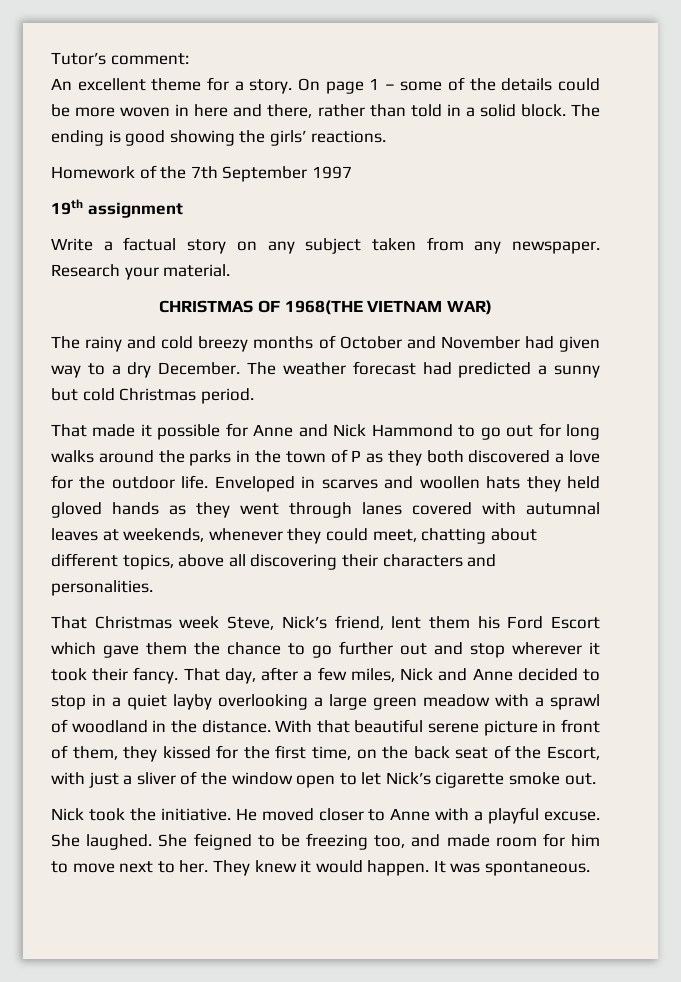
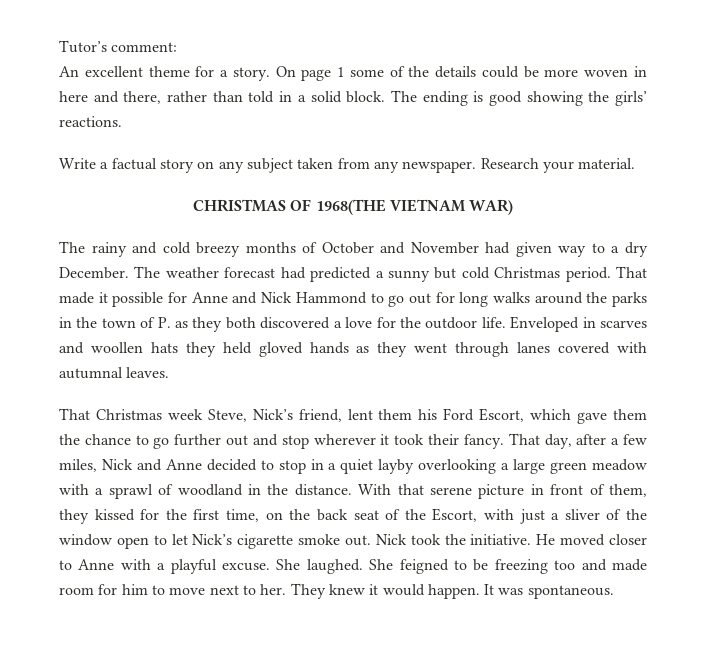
- On page 1 – some of the details could be more woven in here and there, rather than told in a solid block.
+ On page 1 some of the details could be more woven in here and there, rather than told in a solid block.
- Homework of the 7th September 1997
- 19th assignment
- The weather forecast had predicted a sunny but cold Christmas period.
- That made it possible for Anne and Nick Hammond to go out for long walks around the parks in the town of P as they both discovered a love for the outdoor life.
+ The weather forecast had predicted a sunny but cold Christmas period. That made it possible for Anne and Nick Hammond to go out for long walks around the parks in the town of P. as they both discovered a love for the outdoor life.
- Enveloped in scarves and woollen hats they held gloved hands as they went through lanes covered with autumnal leaves at weekends, whenever they could meet, chatting about different topics, above all discovering their characters and personalities.
+ Enveloped in scarves and woollen hats they held gloved hands as they went through lanes covered with autumnal leaves.
- That Christmas week Steve, Nick’s friend, lent them his Ford Escort which gave them the chance to go further out and stop wherever it took their fancy.
+ That Christmas week Steve, Nick’s friend, lent them his Ford Escort, which gave them the chance to go further out and stop wherever it took their fancy.
- With that beautiful serene picture in front of them, they kissed for the first time, on the back seat of the Escort, with just a sliver of the window open to let Nick’s cigarette smoke out.
- Nick took the initiative.
+ With that serene picture in front of them, they kissed for the first time, on the back seat of the Escort, with just a sliver of the window open to let Nick’s cigarette smoke out. Nick took the initiative.
- She feigned to be freezing too, and made room for him to move next to her.
+ She feigned to be freezing too and made room for him to move next to her.

